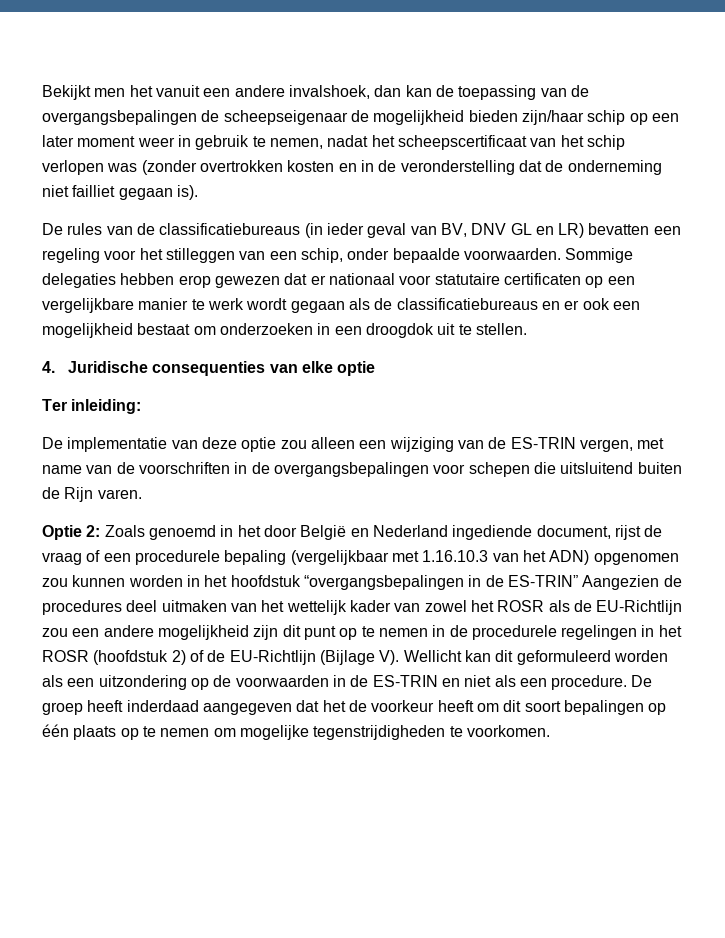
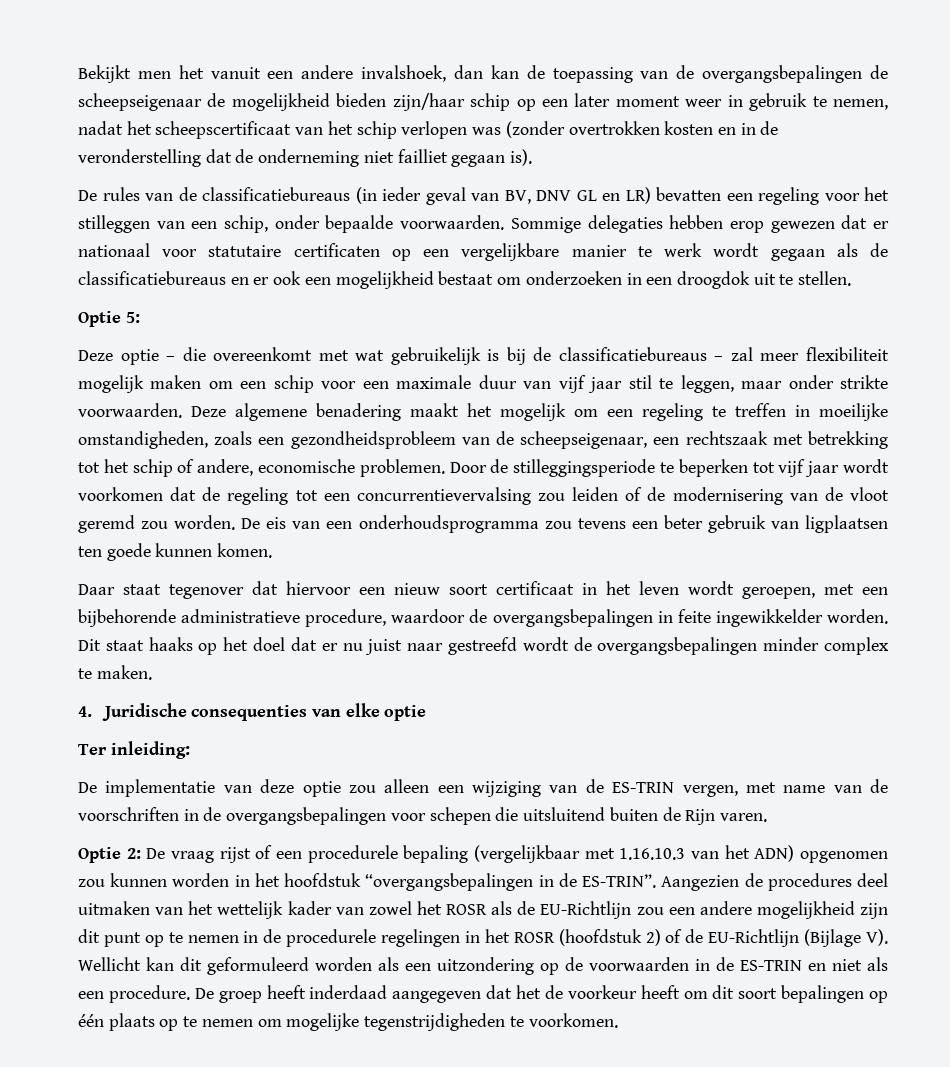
+ Optie 5:
+ Deze optie – die overeenkomt met wat gebruikelijk is bij de classificatiebureaus – zal meer flexibiliteit mogelijk maken om een schip voor een maximale duur van vijf jaar stil te leggen, maar onder strikte voorwaarden. Deze algemene benadering maakt het mogelijk om een regeling te treffen in moeilijke omstandigheden, zoals een gezondheidsprobleem van de scheepseigenaar, een rechtszaak met betrekking tot het schip of andere, economische problemen. Door de stilleggingsperiode te beperken tot vijf jaar wordt voorkomen dat de regeling tot een concurrentievervalsing zou leiden of de modernisering van de vloot geremd zou worden. De eis van een onderhoudsprogramma zou tevens een beter gebruik van ligplaatsen ten goede kunnen komen.
+ Daar staat tegenover dat hiervoor een nieuw soort certificaat in het leven wordt geroepen, met een bijbehorende administratieve procedure, waardoor de overgangsbepalingen in feite ingewikkelder worden. Dit staat haaks op het doel dat er nu juist naar gestreefd wordt de overgangsbepalingen minder complex te maken.
- Zoals genoemd in het door België en Nederland ingediende document, rijst de vraag of een procedurele bepaling (vergelijkbaar met 1.16.10.3 van het ADN) opgenomen zou kunnen worden in het hoofdstuk “overgangsbepalingen in de ES-TRIN” Aangezien de procedures deel uitmaken van het wettelijk kader van zowel het ROSR als de EU-Richtlijn zou een andere mogelijkheid zijn dit punt op te nemen in de procedurele regelingen in het ROSR (hoofdstuk 2) of de EU-Richtlijn (Bijlage V). Wellicht kan dit geformuleerd worden als een uitzondering op de voorwaarden in de ES-TRIN en niet als een procedure.
+ De vraag rijst of een procedurele bepaling (vergelijkbaar met 1.16.10.3 van het ADN) opgenomen zou kunnen worden in het hoofdstuk “overgangsbepalingen in de ES-TRIN”. Aangezien de procedures deel uitmaken van het wettelijk kader van zowel het ROSR als de EU-Richtlijn zou een andere mogelijkheid zijn dit punt op te nemen in de procedurele regelingen in het ROSR (hoofdstuk 2) of de EU-Richtlijn (Bijlage V). Wellicht kan dit geformuleerd worden als een uitzondering op de voorwaarden in de ES-TRIN en niet als een procedure.

